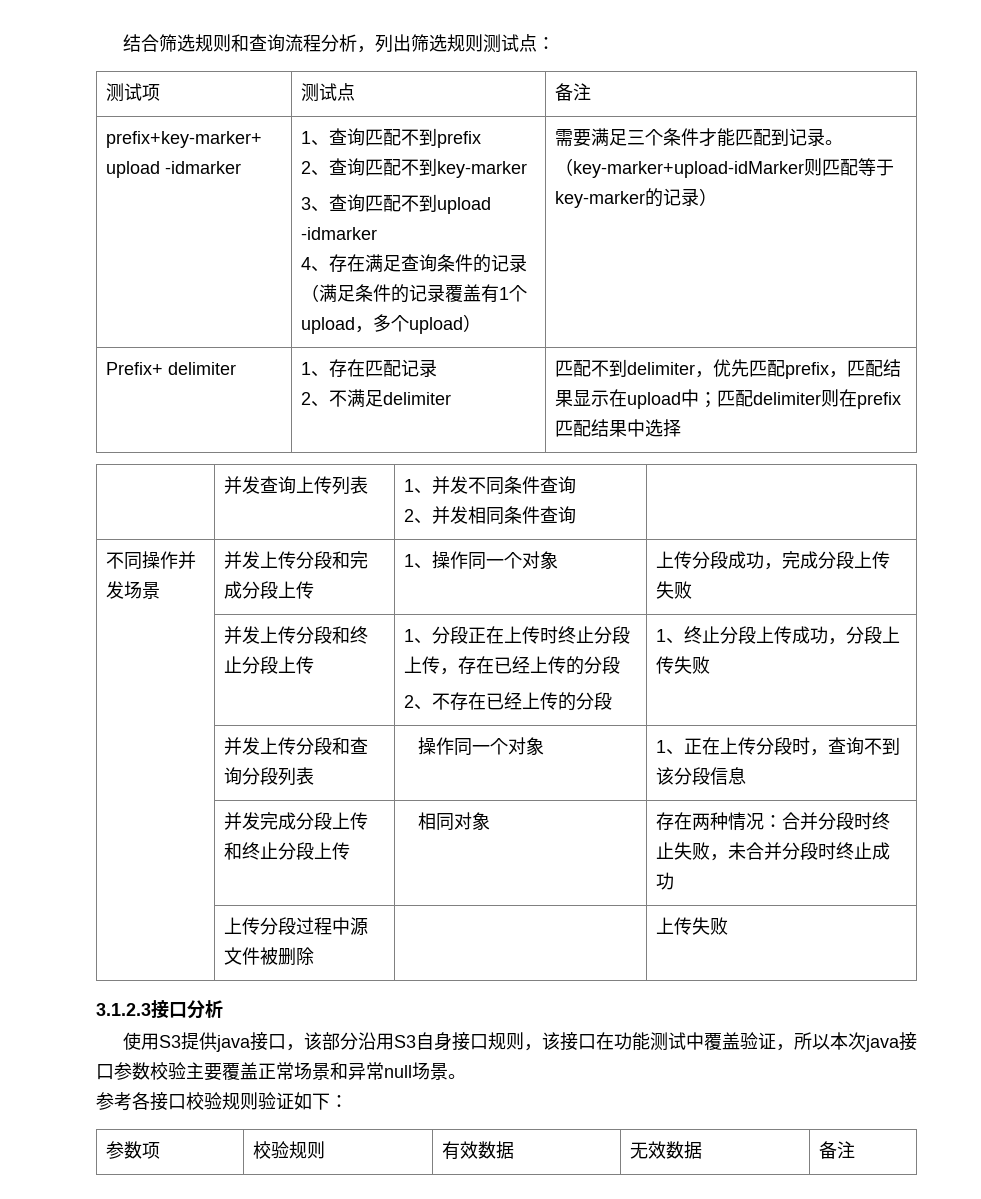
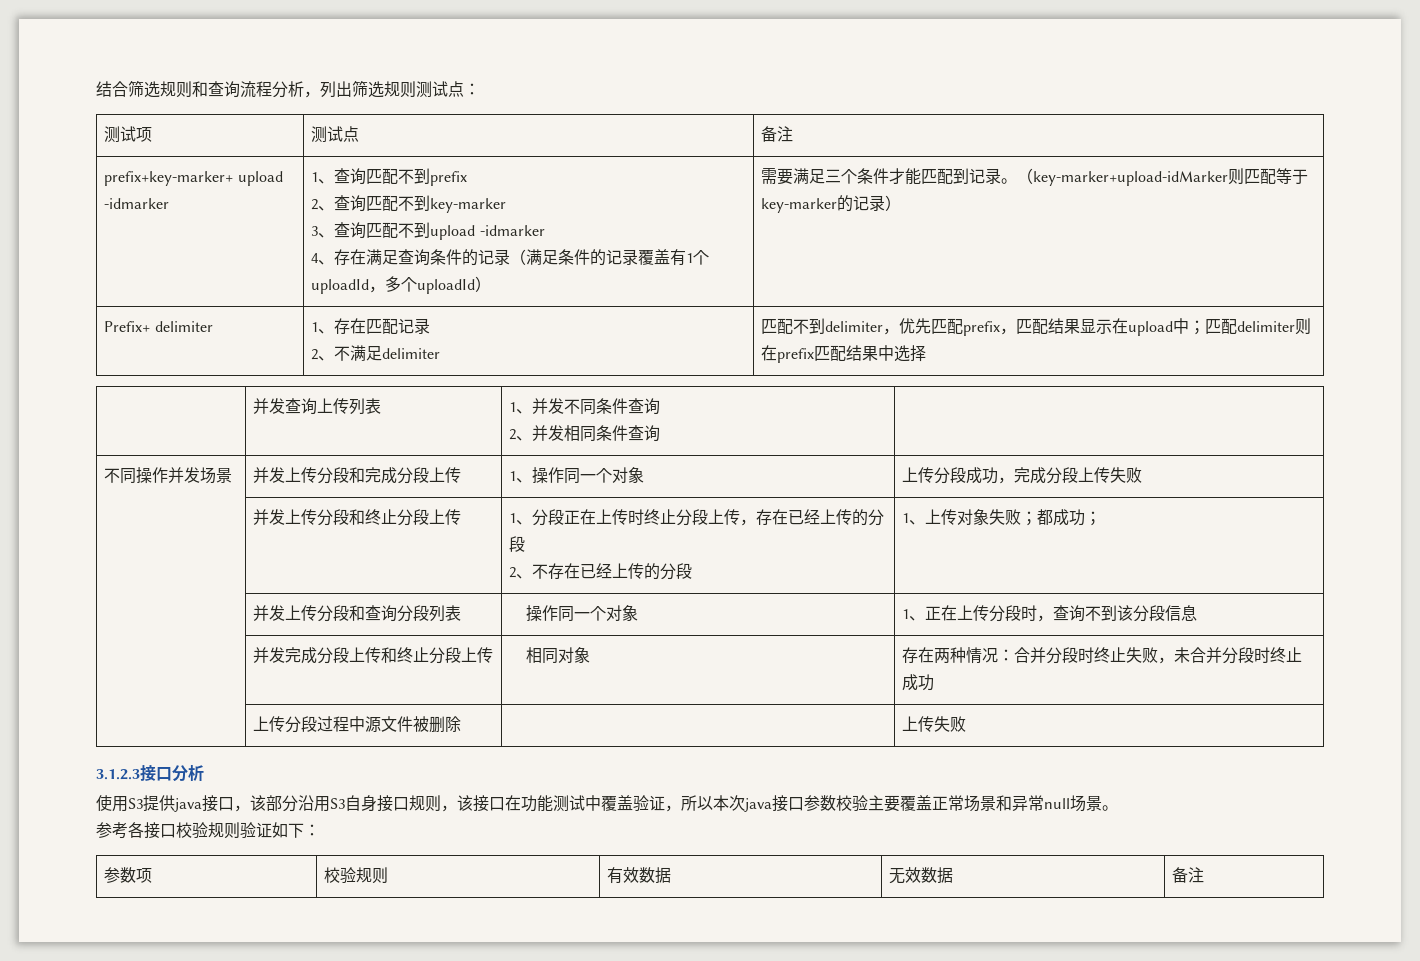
- 4、存在满足查询条件的记录（满足条件的记录覆盖有1个upload，多个upload）
+ 4、存在满足查询条件的记录（满足条件的记录覆盖有1个uploadId，多个uploadId）
  | 并发上传分段和终止分段上传 | 1、分段正在上传时终止分段上传，存在已经上传的分段
- 2、不存在已经上传的分段 | 1、终止分段上传成功，分段上传失败
+ 2、不存在已经上传的分段 | 1、上传对象失败；都成功；

